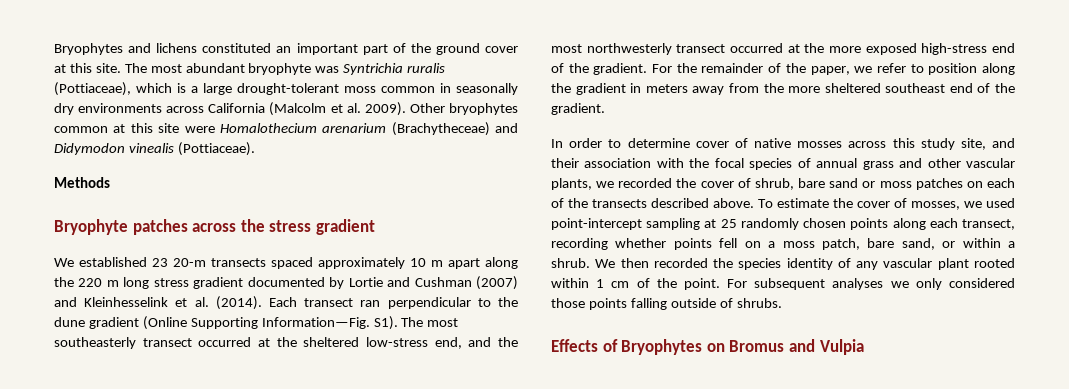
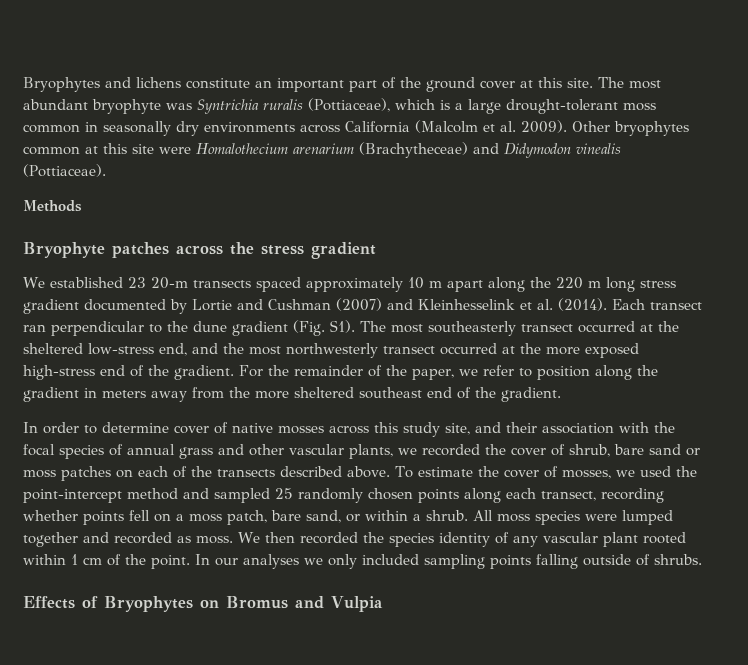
- Bryophytes and lichens constituted an important part of the ground cover at this site.
+ Bryophytes and lichens constitute an important part of the ground cover at this site.
- Each transect ran perpendicular to the dune gradient (Online Supporting Information—Fig. S1). The most southeasterly transect occurred at the sheltered low-stress end, and the most northwesterly transect occurred at the more exposed high-stress end of the gradient.
+ Each transect ran perpendicular to the dune gradient (Fig. S1). The most southeasterly transect occurred at the sheltered low-stress end, and the most northwesterly transect occurred at the more exposed high-stress end of the gradient.
- To estimate the cover of mosses, we used point-intercept sampling at 25 randomly chosen points along each transect, recording whether points fell on a moss patch, bare sand, or within a shrub.
+ To estimate the cover of mosses, we used the point-intercept method and sampled 25 randomly chosen points along each transect, recording whether points fell on a moss patch, bare sand, or within a shrub.
+ All moss species were lumped together and recorded as moss.
- For subsequent analyses we only considered those points falling outside of shrubs.
+ In our analyses we only included sampling points falling outside of shrubs.

